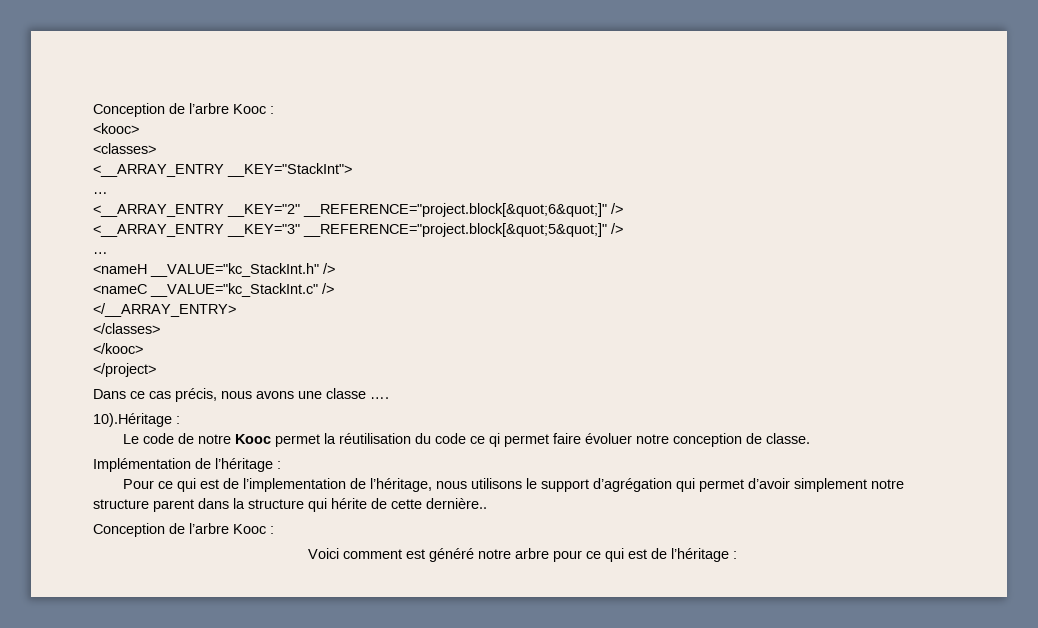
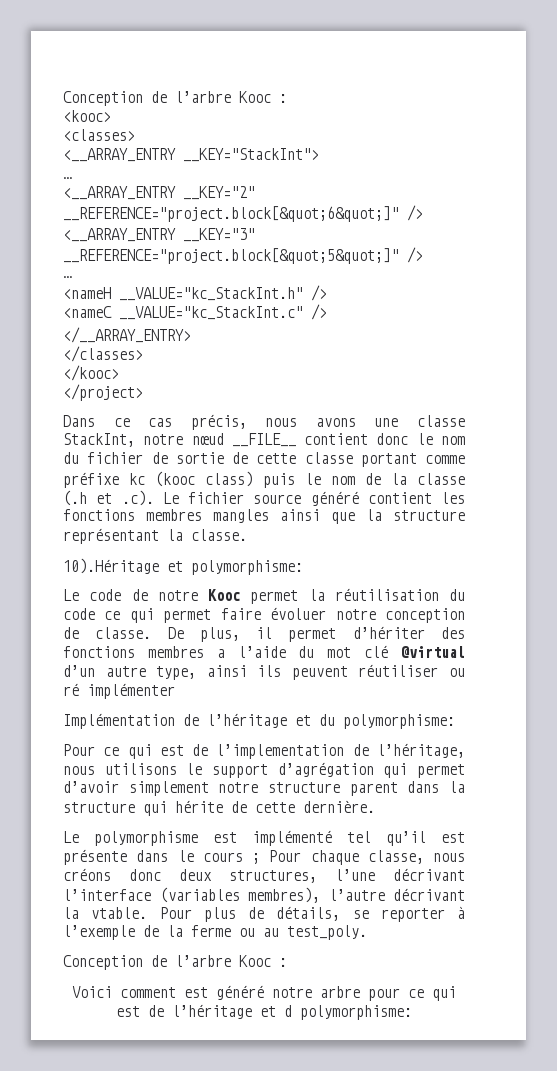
- Dans ce cas précis, nous avons une classe ….
+ Dans ce cas précis, nous avons une classe StackInt, notre nœud __FILE__ contient donc le nom du fichier de sortie de cette classe portant comme préfixe kc (kooc class) puis le nom de la classe (.h et .c). Le fichier source généré contient les fonctions membres mangles ainsi que la structure représentant la classe.
- 10).Héritage :
+ 10).Héritage et polymorphisme:
- Le code de notre Kooc permet la réutilisation du code ce qi permet faire évoluer notre conception de classe.
+ Le code de notre Kooc permet la réutilisation du code ce qui permet faire évoluer notre conception de classe. De plus, il permet d’hériter des fonctions membres a l’aide du mot clé @virtual d’un autre type, ainsi ils peuvent réutiliser ou ré implémenter
- Implémentation de l’héritage :
+ Implémentation de l’héritage et du polymorphisme:
- Pour ce qui est de l’implementation de l’héritage, nous utilisons le support d’agrégation qui permet d’avoir simplement notre structure parent dans la structure qui hérite de cette dernière..
+ Pour ce qui est de l’implementation de l’héritage, nous utilisons le support d’agrégation qui permet d’avoir simplement notre structure parent dans la structure qui hérite de cette dernière.
+ Le polymorphisme est implémenté tel qu’il est présente dans le cours ; Pour chaque classe, nous créons donc deux structures, l’une décrivant l’interface (variables membres), l’autre décrivant la vtable. Pour plus de détails, se reporter à l’exemple de la ferme ou au test_poly.
- Voici comment est généré notre arbre pour ce qui est de l’héritage :
+ Voici comment est généré notre arbre pour ce qui est de l’héritage et d polymorphisme:

